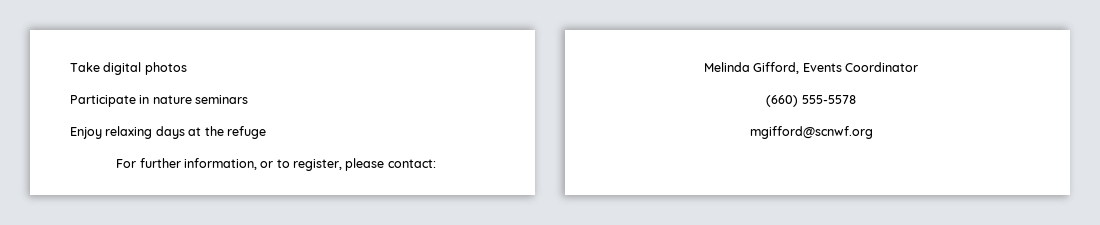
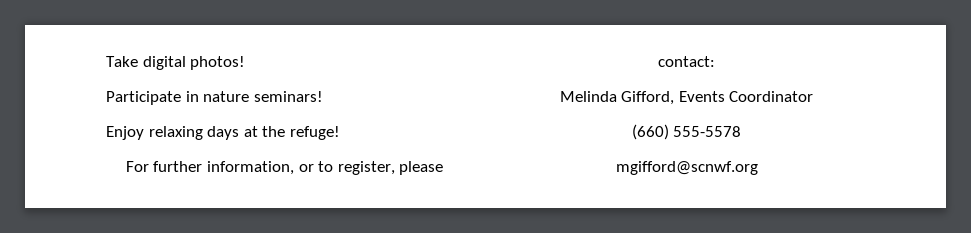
- Take digital photos
+ Take digital photos!
- Participate in nature seminars
+ Participate in nature seminars!
- Enjoy relaxing days at the refuge
+ Enjoy relaxing days at the refuge!

